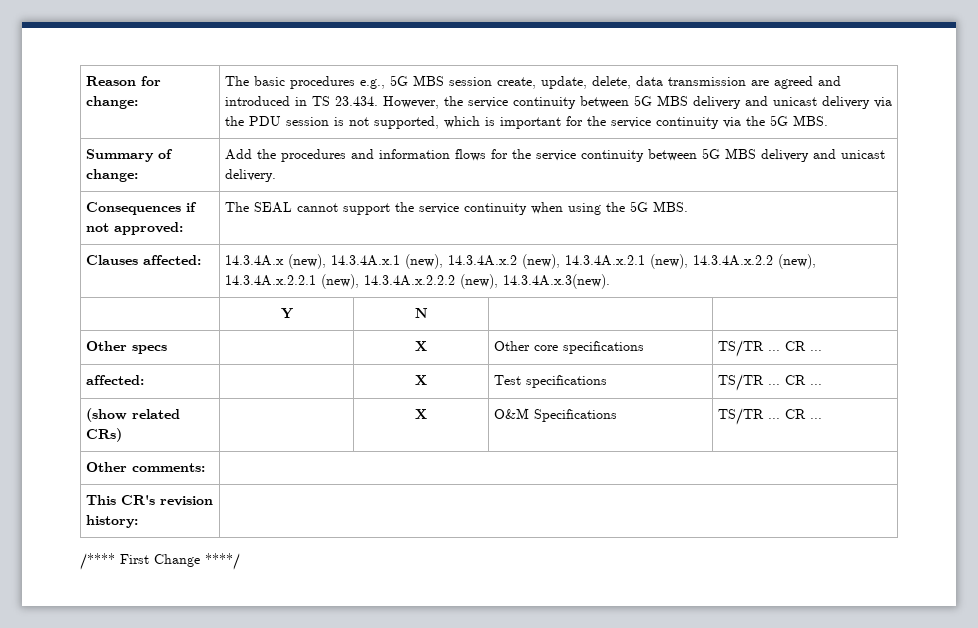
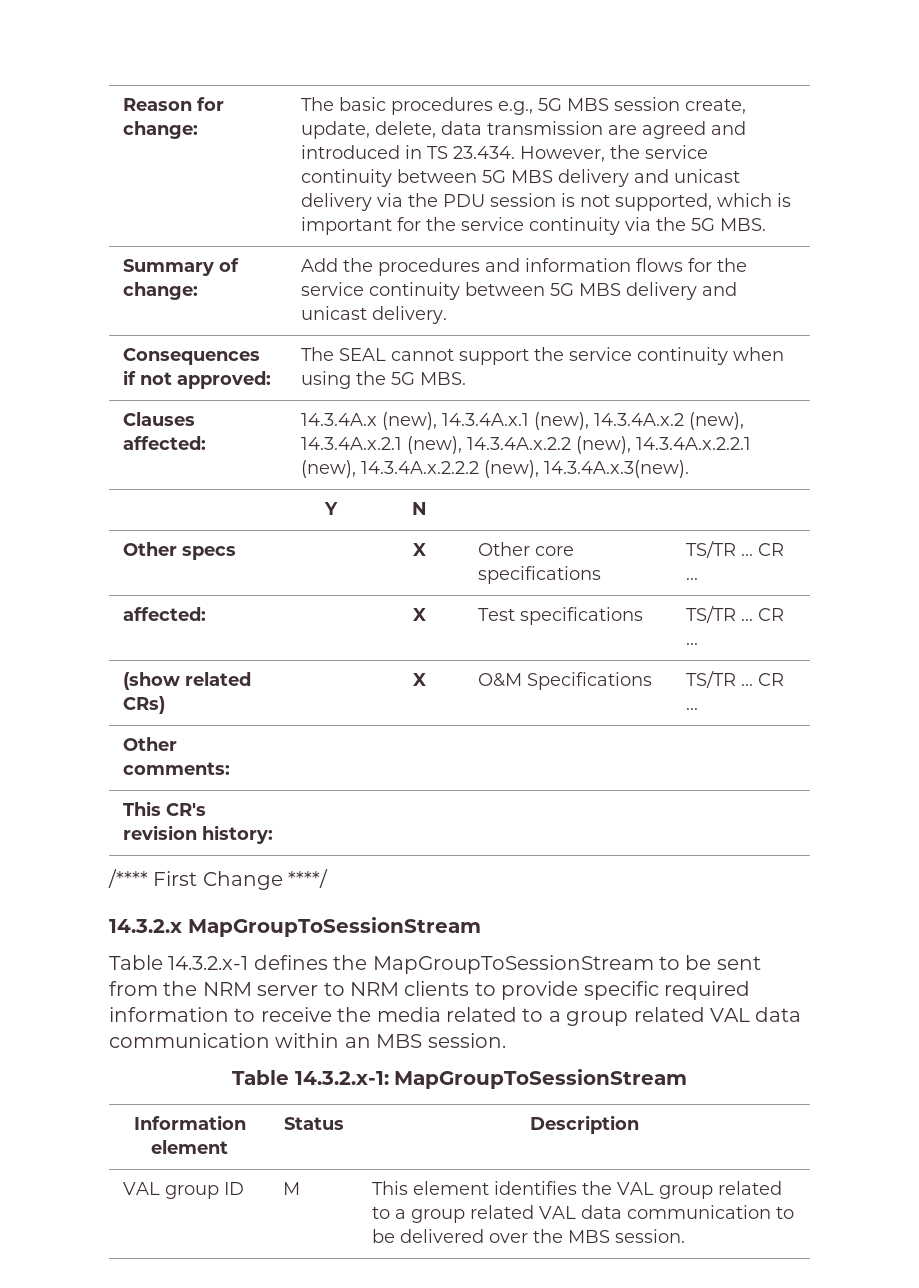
+ 14.3.2.x MapGroupToSessionStream
+ Table 14.3.2.x-1 defines the MapGroupToSessionStream to be sent from the NRM server to NRM clients to provide specific required information to receive the media related to a group related VAL data communication within an MBS session.
+ Table 14.3.2.x-1: MapGroupToSessionStream
+ Information element | Status | Description
+ VAL group ID | M | This element identifies the VAL group related to a group related VAL data communication to be delivered over the MBS session.

